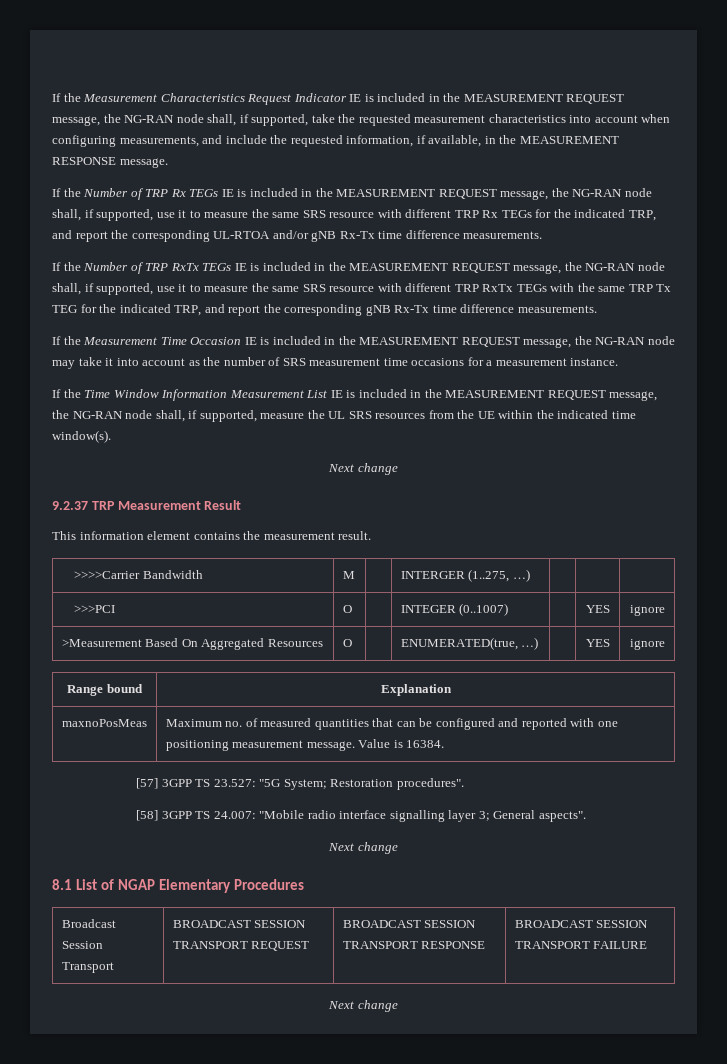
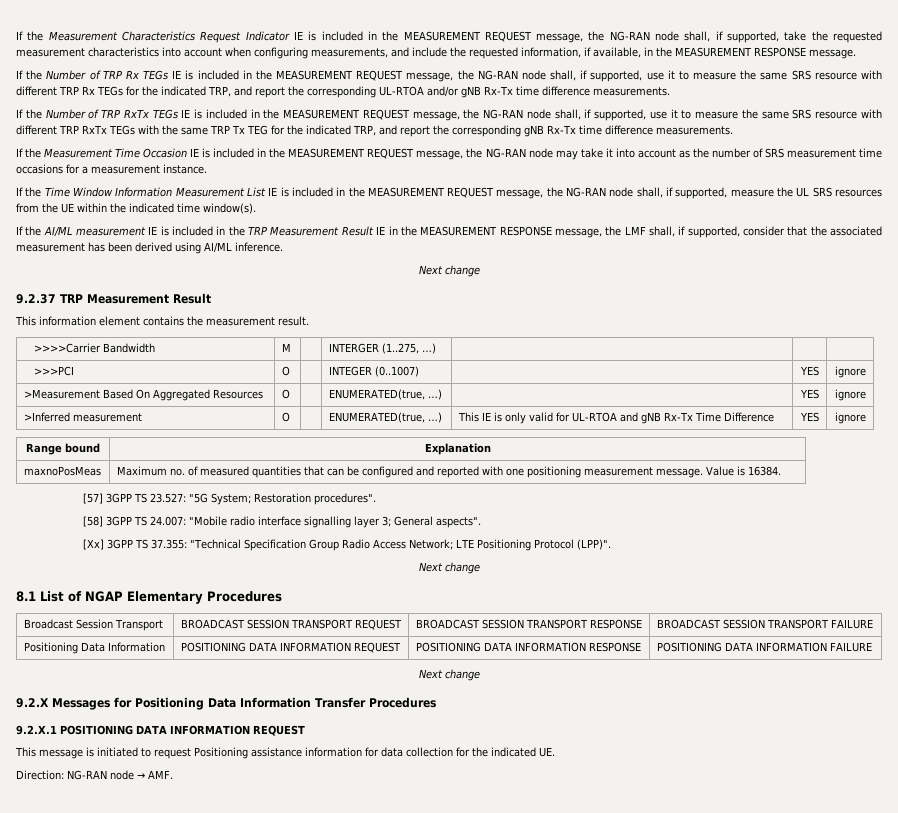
+ If the AI/ML measurement IE is included in the TRP Measurement Result IE in the MEASUREMENT RESPONSE message, the LMF shall, if supported, consider that the associated measurement has been derived using AI/ML inference.
+ >Inferred measurement | O | | ENUMERATED(true, …) | This IE is only valid for UL-RTOA and gNB Rx-Tx Time Difference | YES | ignore
+ [Xx] 3GPP TS 37.355: "Technical Specification Group Radio Access Network; LTE Positioning Protocol (LPP)".
  Broadcast Session Transport | BROADCAST SESSION TRANSPORT REQUEST | BROADCAST SESSION TRANSPORT RESPONSE | BROADCAST SESSION TRANSPORT FAILURE
+ Positioning Data Information | POSITIONING DATA INFORMATION REQUEST | POSITIONING DATA INFORMATION RESPONSE | POSITIONING DATA INFORMATION FAILURE
  Next change
+ 9.2.X Messages for Positioning Data Information Transfer Procedures
+ 9.2.X.1 POSITIONING DATA INFORMATION REQUEST
+ This message is initiated to request Positioning assistance information for data collection for the indicated UE.
+ Direction: NG-RAN node → AMF.

